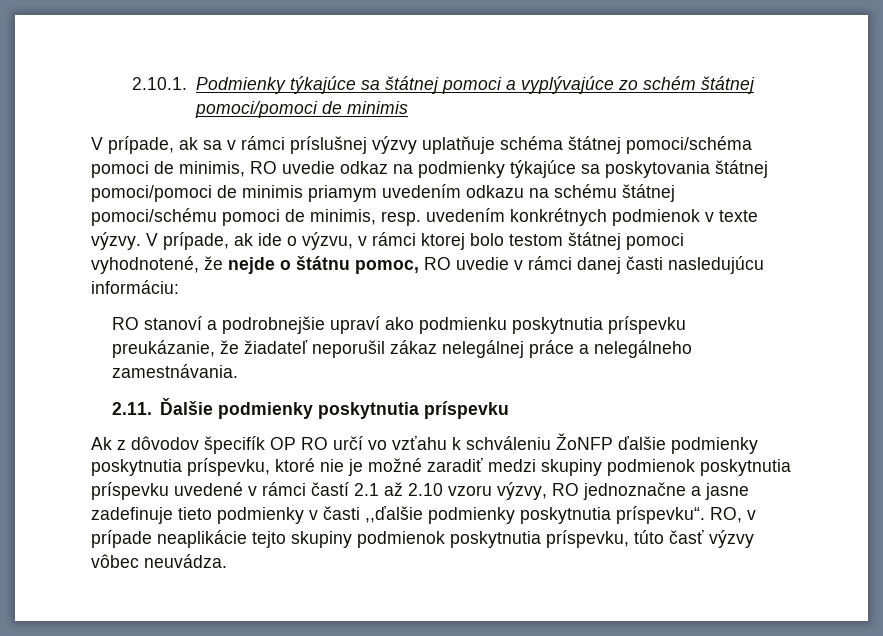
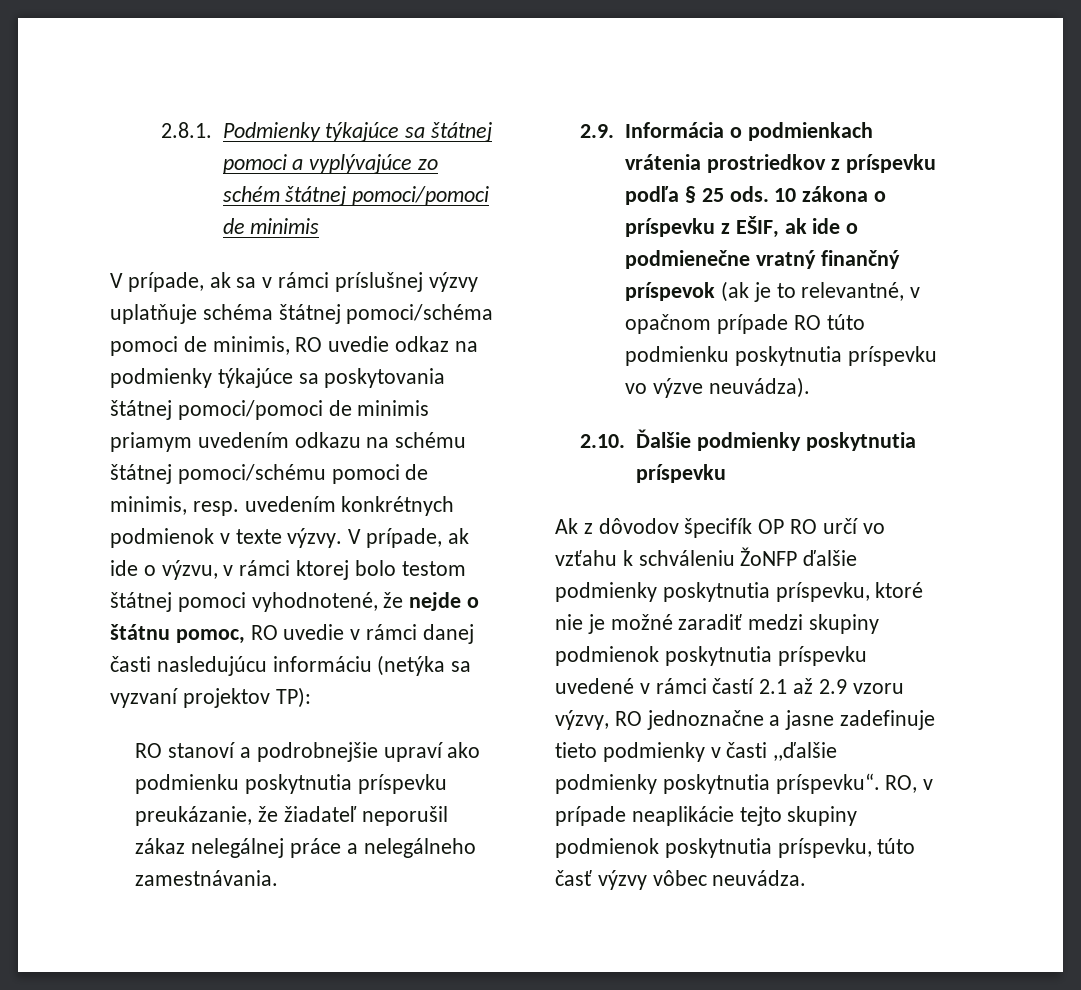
- 2.10.1. Podmienky týkajúce sa štátnej pomoci a vyplývajúce zo schém štátnej pomoci/pomoci de minimis
+ 2.8.1. Podmienky týkajúce sa štátnej pomoci a vyplývajúce zo schém štátnej pomoci/pomoci de minimis
- V prípade, ak ide o výzvu, v rámci ktorej bolo testom štátnej pomoci vyhodnotené, že nejde o štátnu pomoc, RO uvedie v rámci danej časti nasledujúcu informáciu:
+ V prípade, ak ide o výzvu, v rámci ktorej bolo testom štátnej pomoci vyhodnotené, že nejde o štátnu pomoc, RO uvedie v rámci danej časti nasledujúcu informáciu (netýka sa vyzvaní projektov TP):
- 2.11. Ďalšie podmienky poskytnutia príspevku
+ 2.9. Informácia o podmienkach vrátenia prostriedkov z príspevku podľa § 25 ods. 10 zákona o príspevku z EŠIF, ak ide o podmienečne vratný finančný príspevok (ak je to relevantné, v opačnom prípade RO túto podmienku poskytnutia príspevku vo výzve neuvádza).
+ 2.10. Ďalšie podmienky poskytnutia príspevku
- Ak z dôvodov špecifík OP RO určí vo vzťahu k schváleniu ŽoNFP ďalšie podmienky poskytnutia príspevku, ktoré nie je možné zaradiť medzi skupiny podmienok poskytnutia príspevku uvedené v rámci častí 2.1 až 2.10 vzoru výzvy, RO jednoznačne a jasne zadefinuje tieto podmienky v časti ,,ďalšie podmienky poskytnutia príspevku“.
+ Ak z dôvodov špecifík OP RO určí vo vzťahu k schváleniu ŽoNFP ďalšie podmienky poskytnutia príspevku, ktoré nie je možné zaradiť medzi skupiny podmienok poskytnutia príspevku uvedené v rámci častí 2.1 až 2.9 vzoru výzvy, RO jednoznačne a jasne zadefinuje tieto podmienky v časti ,,ďalšie podmienky poskytnutia príspevku“.

